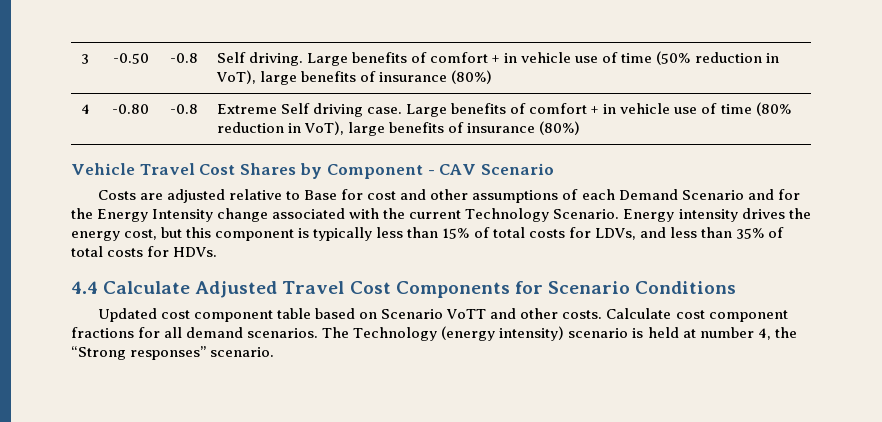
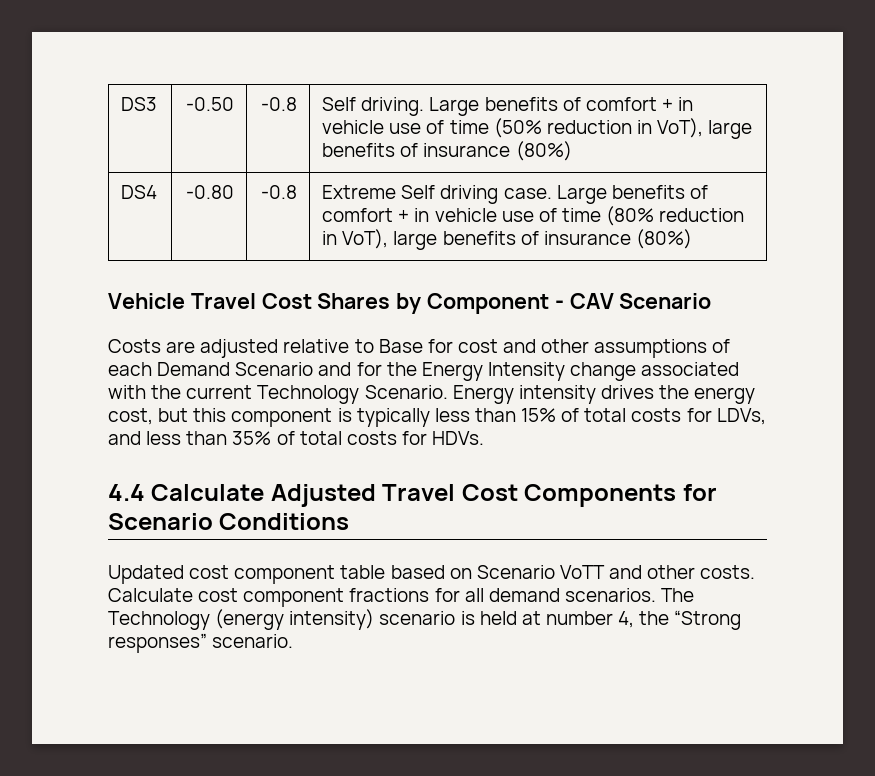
- 3 | -0.50 | -0.8 | Self driving. Large benefits of comfort + in vehicle use of time (50% reduction in VoT), large benefits of insurance (80%)
+ DS3 | -0.50 | -0.8 | Self driving. Large benefits of comfort + in vehicle use of time (50% reduction in VoT), large benefits of insurance (80%)
- 4 | -0.80 | -0.8 | Extreme Self driving case. Large benefits of comfort + in vehicle use of time (80% reduction in VoT), large benefits of insurance (80%)
+ DS4 | -0.80 | -0.8 | Extreme Self driving case. Large benefits of comfort + in vehicle use of time (80% reduction in VoT), large benefits of insurance (80%)

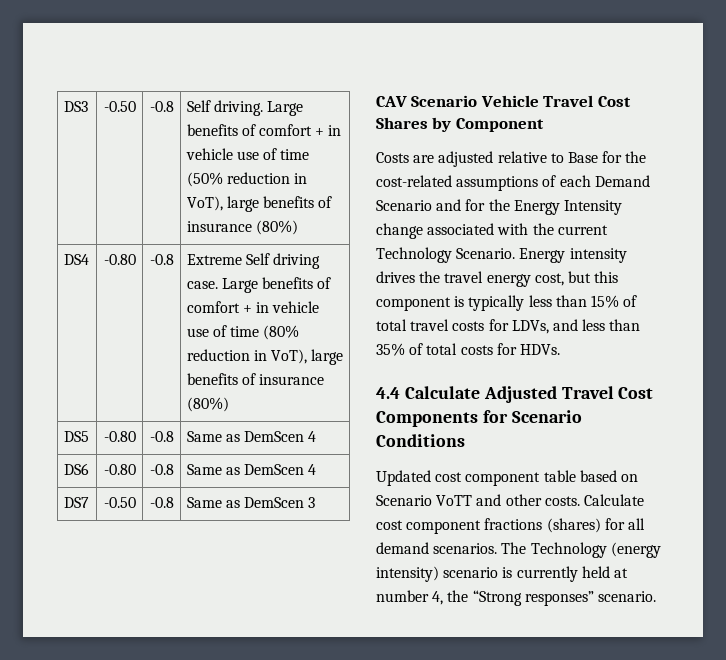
- Vehicle Travel Cost Shares by Component - CAV Scenario
+ DS5 | -0.80 | -0.8 | Same as DemScen 4
+ DS6 | -0.80 | -0.8 | Same as DemScen 4
+ DS7 | -0.50 | -0.8 | Same as DemScen 3
+ CAV Scenario Vehicle Travel Cost Shares by Component
- Costs are adjusted relative to Base for cost and other assumptions of each Demand Scenario and for the Energy Intensity change associated with the current Technology Scenario.
+ Costs are adjusted relative to Base for the cost-related assumptions of each Demand Scenario and for the Energy Intensity change associated with the current Technology Scenario.
- Energy intensity drives the energy cost, but this component is typically less than 15% of total costs for LDVs, and less than 35% of total costs for HDVs.
+ Energy intensity drives the travel energy cost, but this component is typically less than 15% of total travel costs for LDVs, and less than 35% of total costs for HDVs.
- Calculate cost component fractions for all demand scenarios.
+ Calculate cost component fractions (shares) for all demand scenarios.
- The Technology (energy intensity) scenario is held at number 4, the “Strong responses” scenario.
+ The Technology (energy intensity) scenario is currently held at number 4, the “Strong responses” scenario.

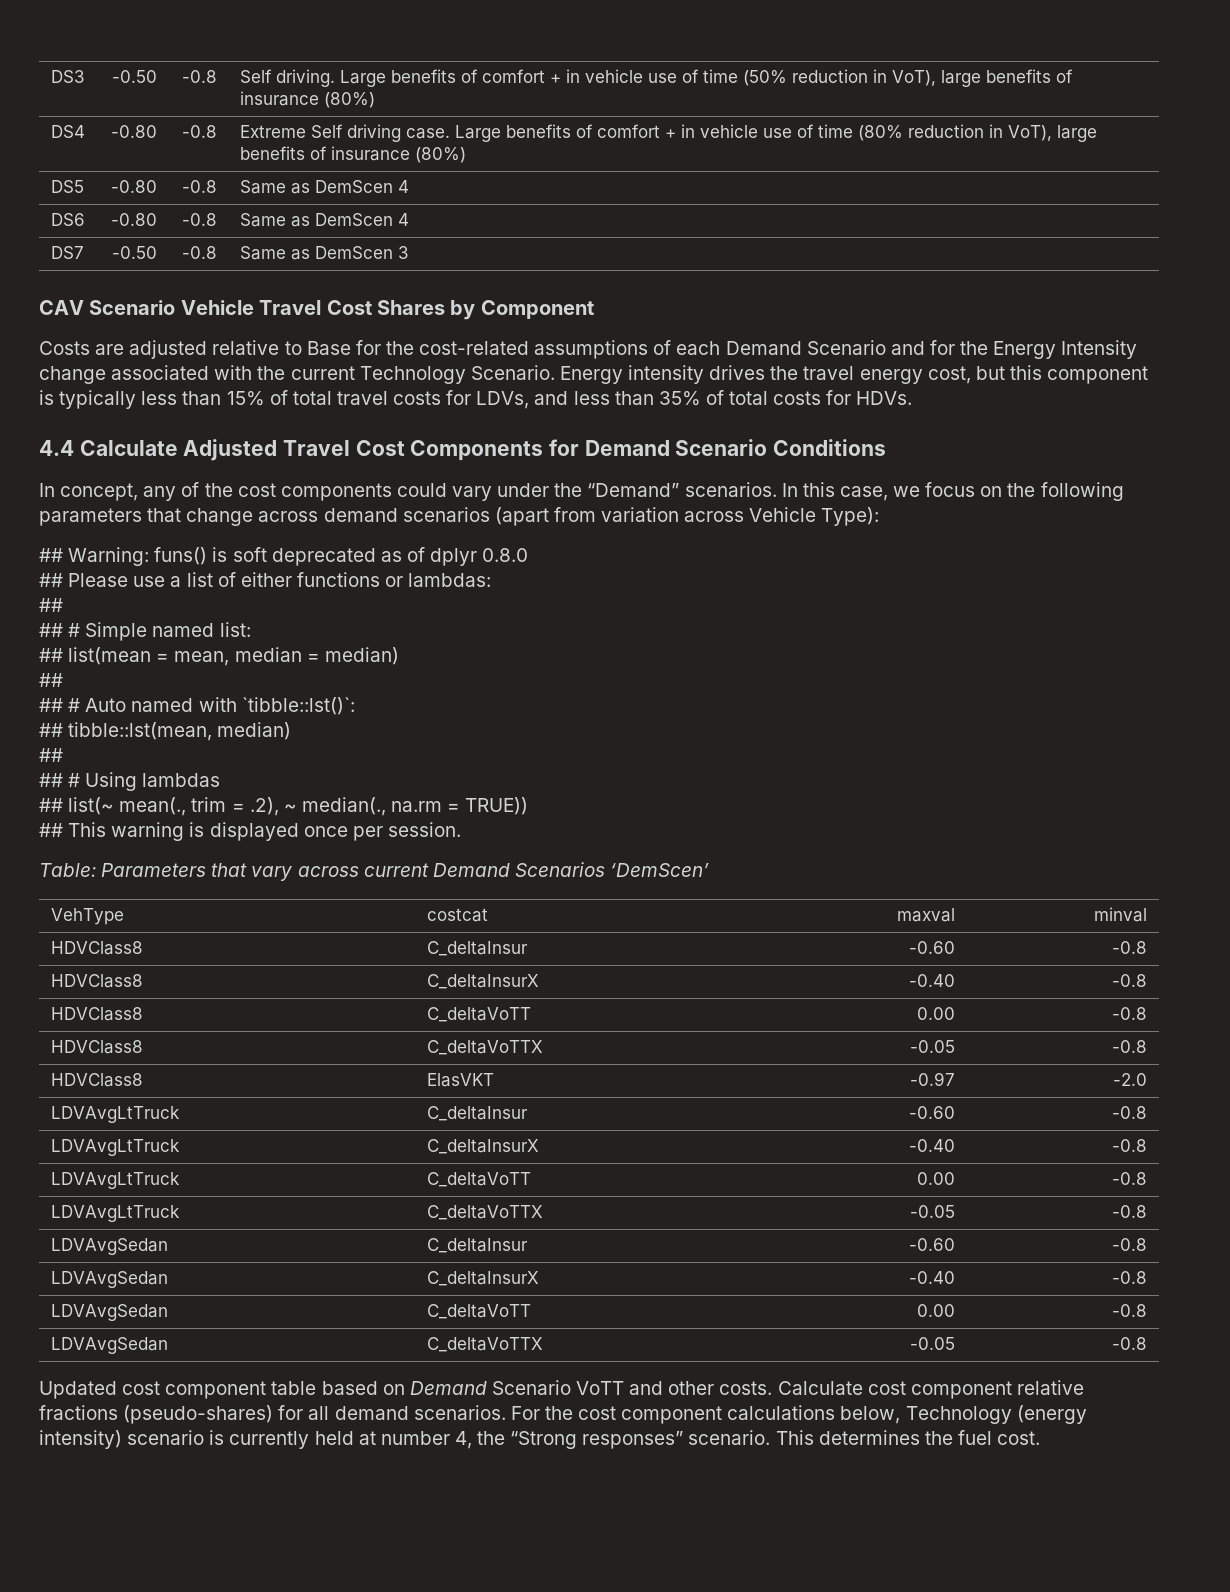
- 4.4 Calculate Adjusted Travel Cost Components for Scenario Conditions
+ 4.4 Calculate Adjusted Travel Cost Components for Demand Scenario Conditions
+ In concept, any of the cost components could vary under the “Demand” scenarios. In this case, we focus on the following parameters that change across demand scenarios (apart from variation across Vehicle Type):
+ ## Warning: funs() is soft deprecated as of dplyr 0.8.0
+ ## Please use a list of either functions or lambdas:
+ ##
+ ## # Simple named list:
+ ## list(mean = mean, median = median)
+ ##
+ ## # Auto named with `tibble::lst()`:
+ ## tibble::lst(mean, median)
+ ##
+ ## # Using lambdas
+ ## list(~ mean(., trim = .2), ~ median(., na.rm = TRUE))
+ ## This warning is displayed once per session.
+ Table: Parameters that vary across current Demand Scenarios ‘DemScen’
+ VehType | costcat | maxval | minval
+ HDVClass8 | C_deltaInsur | -0.60 | -0.8
+ HDVClass8 | C_deltaInsurX | -0.40 | -0.8
+ HDVClass8 | C_deltaVoTT | 0.00 | -0.8
+ HDVClass8 | C_deltaVoTTX | -0.05 | -0.8
+ HDVClass8 | ElasVKT | -0.97 | -2.0
+ LDVAvgLtTruck | C_deltaInsur | -0.60 | -0.8
+ LDVAvgLtTruck | C_deltaInsurX | -0.40 | -0.8
+ LDVAvgLtTruck | C_deltaVoTT | 0.00 | -0.8
+ LDVAvgLtTruck | C_deltaVoTTX | -0.05 | -0.8
+ LDVAvgSedan | C_deltaInsur | -0.60 | -0.8
+ LDVAvgSedan | C_deltaInsurX | -0.40 | -0.8
+ LDVAvgSedan | C_deltaVoTT | 0.00 | -0.8
+ LDVAvgSedan | C_deltaVoTTX | -0.05 | -0.8
- Updated cost component table based on Scenario VoTT and other costs.
+ Updated cost component table based on Demand Scenario VoTT and other costs.
- Calculate cost component fractions (shares) for all demand scenarios.
+ Calculate cost component relative fractions (pseudo-shares) for all demand scenarios.
- The Technology (energy intensity) scenario is currently held at number 4, the “Strong responses” scenario.
+ For the cost component calculations below, Technology (energy intensity) scenario is currently held at number 4, the “Strong responses” scenario.
+ This determines the fuel cost.

